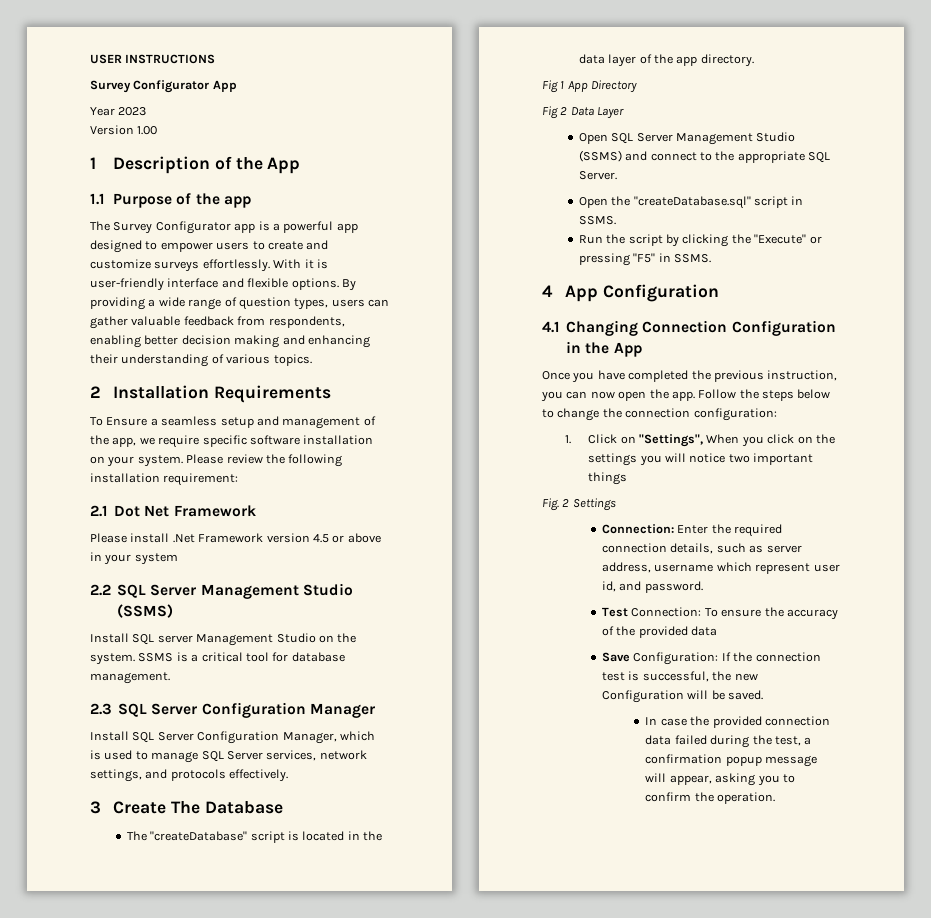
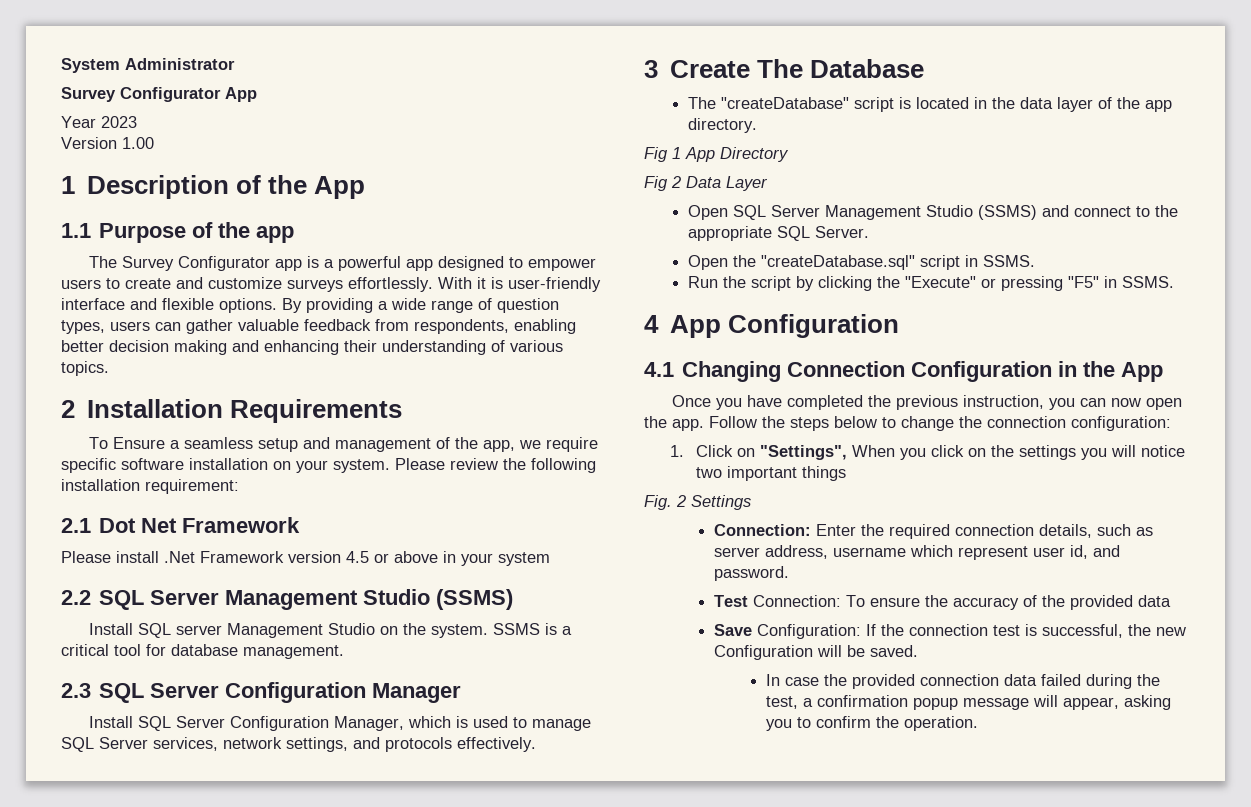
- USER INSTRUCTIONS
+ System Administrator

